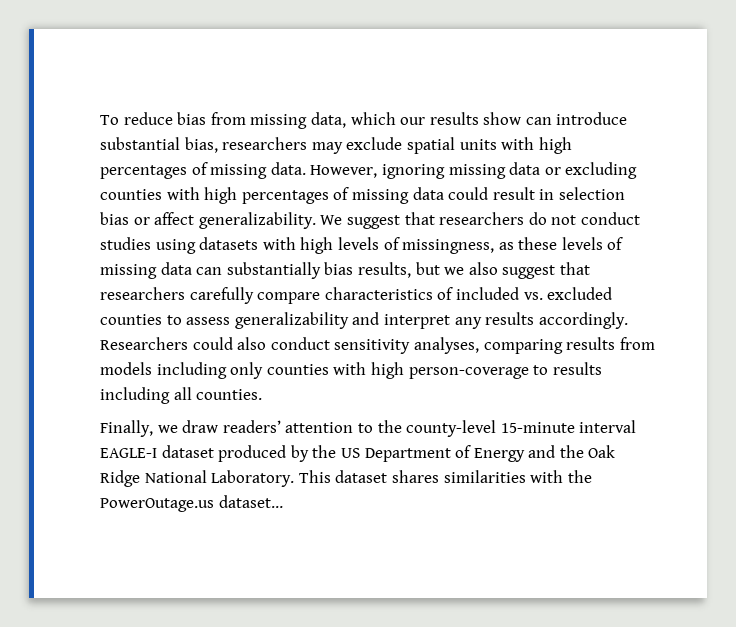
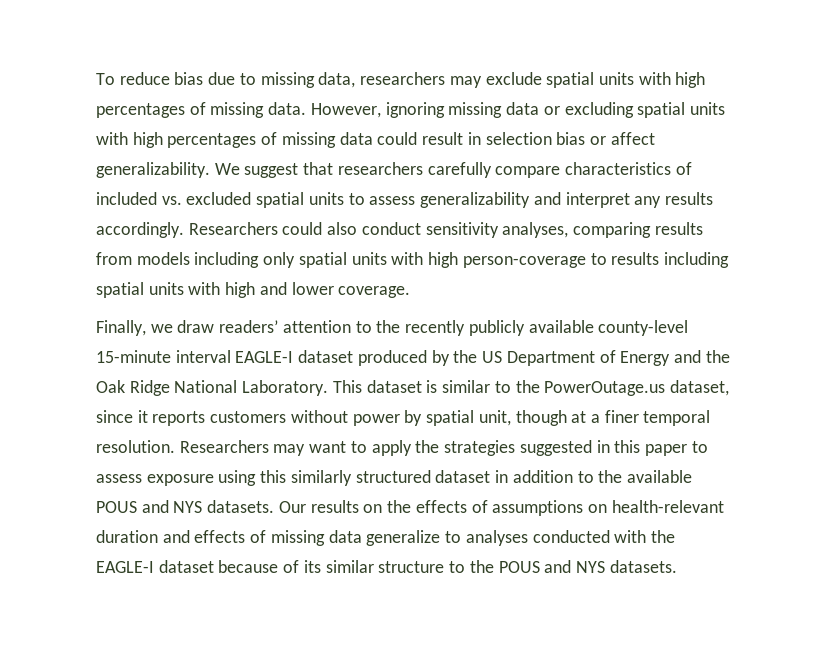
- To reduce bias from missing data, which our results show can introduce substantial bias, researchers may exclude spatial units with high percentages of missing data.
+ To reduce bias due to missing data, researchers may exclude spatial units with high percentages of missing data.
- However, ignoring missing data or excluding counties with high percentages of missing data could result in selection bias or affect generalizability.
+ However, ignoring missing data or excluding spatial units with high percentages of missing data could result in selection bias or affect generalizability.
- We suggest that researchers do not conduct studies using datasets with high levels of missingness, as these levels of missing data can substantially bias results, but we also suggest that researchers carefully compare characteristics of included vs. excluded counties to assess generalizability and interpret any results accordingly.
+ We suggest that researchers carefully compare characteristics of included vs. excluded spatial units to assess generalizability and interpret any results accordingly.
- Researchers could also conduct sensitivity analyses, comparing results from models including only counties with high person-coverage to results including all counties.
+ Researchers could also conduct sensitivity analyses, comparing results from models including only spatial units with high person-coverage to results including spatial units with high and lower coverage.
- Finally, we draw readers’ attention to the county-level 15-minute interval EAGLE-I dataset produced by the US Department of Energy and the Oak Ridge National Laboratory.
+ Finally, we draw readers’ attention to the recently publicly available county-level 15-minute interval EAGLE-I dataset produced by the US Department of Energy and the Oak Ridge National Laboratory.
- This dataset shares similarities with the PowerOutage.us dataset…
+ This dataset is similar to the PowerOutage.us dataset, since it reports customers without power by spatial unit, though at a finer temporal resolution. Researchers may want to apply the strategies suggested in this paper to assess exposure using this similarly structured dataset in addition to the available POUS and NYS datasets. Our results on the effects of assumptions on health-relevant duration and effects of missing data generalize to analyses conducted with the EAGLE-I dataset because of its similar structure to the POUS and NYS datasets.

